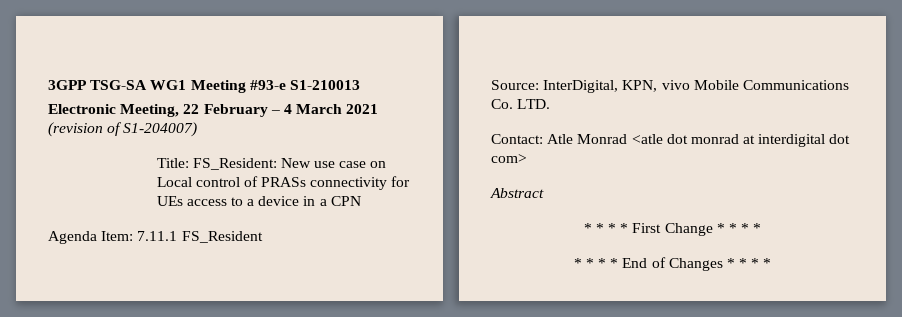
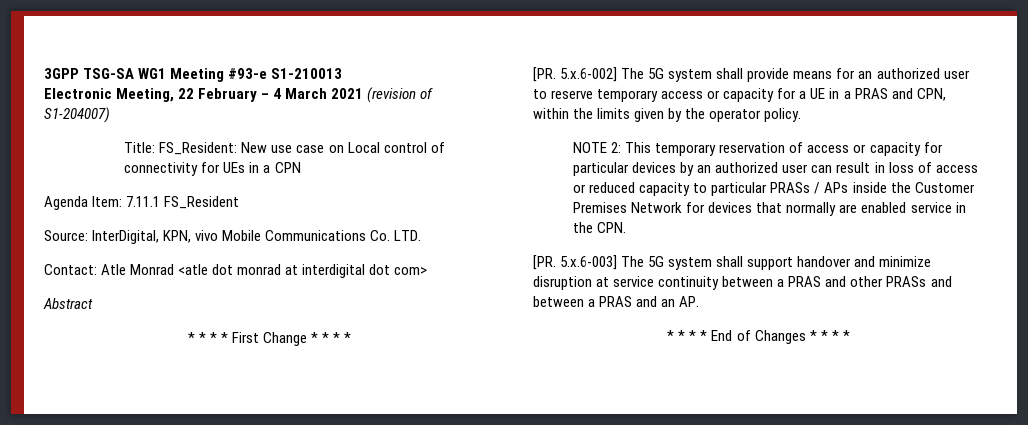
- Title: FS_Resident: New use case on Local control of PRASs connectivity for UEs access to a device in a CPN
+ Title: FS_Resident: New use case on Local control of connectivity for UEs in a CPN
+ [PR. 5.x.6-002] The 5G system shall provide means for an authorized user to reserve temporary access or capacity for a UE in a PRAS and CPN, within the limits given by the operator policy.
+ NOTE 2: This temporary reservation of access or capacity for particular devices by an authorized user can result in loss of access or reduced capacity to particular PRASs / APs inside the Customer Premises Network for devices that normally are enabled service in the CPN.
+ [PR. 5.x.6-003] The 5G system shall support handover and minimize disruption at service continuity between a PRAS and other PRASs and between a PRAS and an AP.

